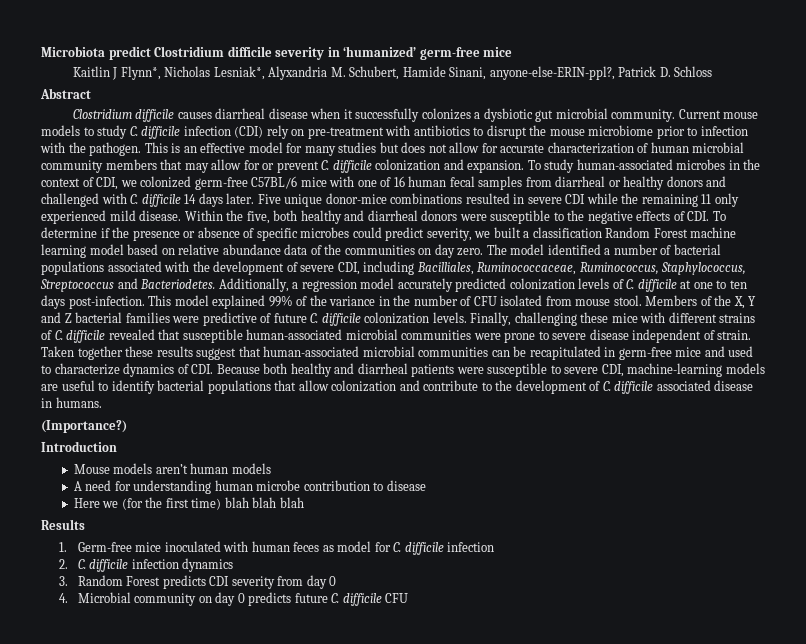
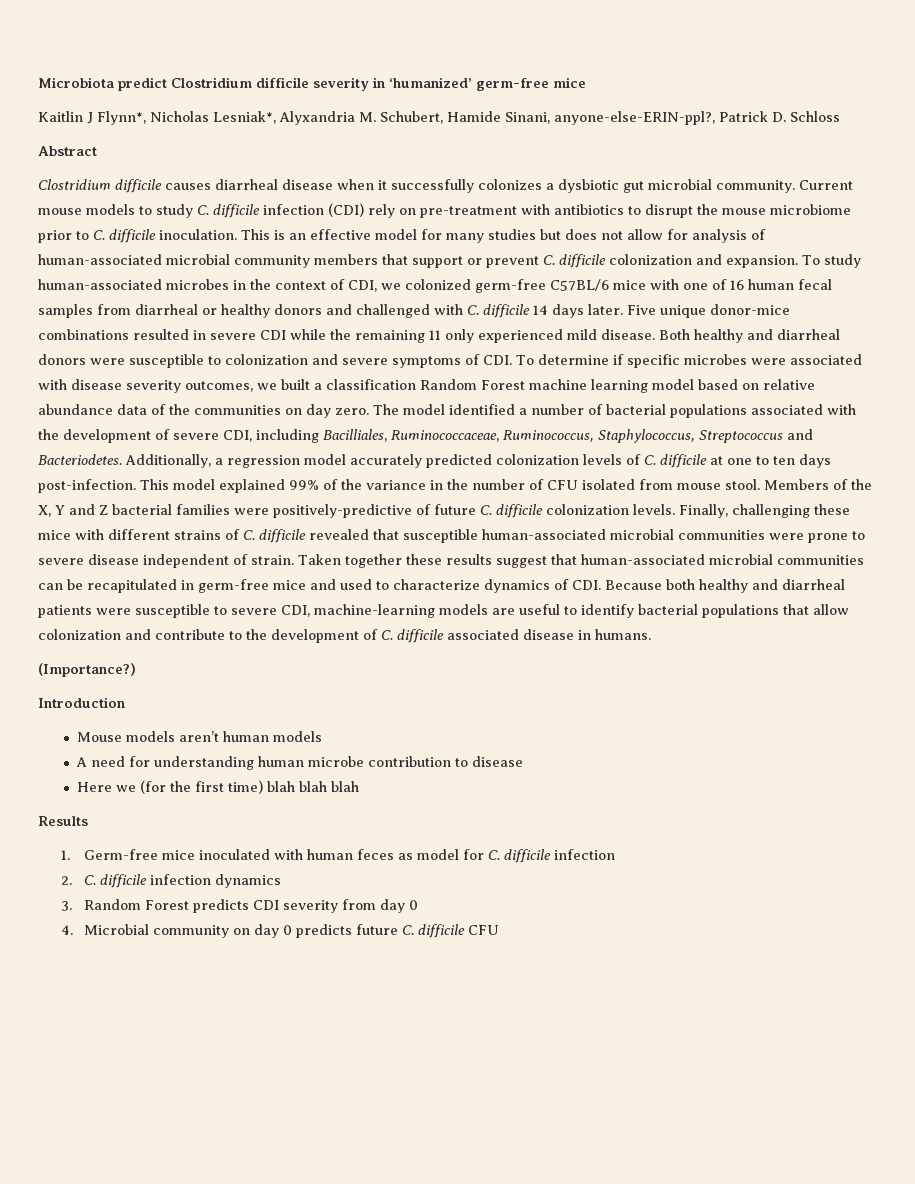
- Current mouse models to study C. difficile infection (CDI) rely on pre-treatment with antibiotics to disrupt the mouse microbiome prior to infection with the pathogen.
+ Current mouse models to study C. difficile infection (CDI) rely on pre-treatment with antibiotics to disrupt the mouse microbiome prior to C. difficile inoculation.
- This is an effective model for many studies but does not allow for accurate characterization of human microbial community members that may allow for or prevent C. difficile colonization and expansion.
+ This is an effective model for many studies but does not allow for analysis of human-associated microbial community members that support or prevent C. difficile colonization and expansion.
- Within the five, both healthy and diarrheal donors were susceptible to the negative effects of CDI. To determine if the presence or absence of specific microbes could predict severity, we built a classification Random Forest machine learning model based on relative abundance data of the communities on day zero.
+ Both healthy and diarrheal donors were susceptible to colonization and severe symptoms of CDI. To determine if specific microbes were associated with disease severity outcomes, we built a classification Random Forest machine learning model based on relative abundance data of the communities on day zero.
- Members of the X, Y and Z bacterial families were predictive of future C. difficile colonization levels.
+ Members of the X, Y and Z bacterial families were positively-predictive of future C. difficile colonization levels.

